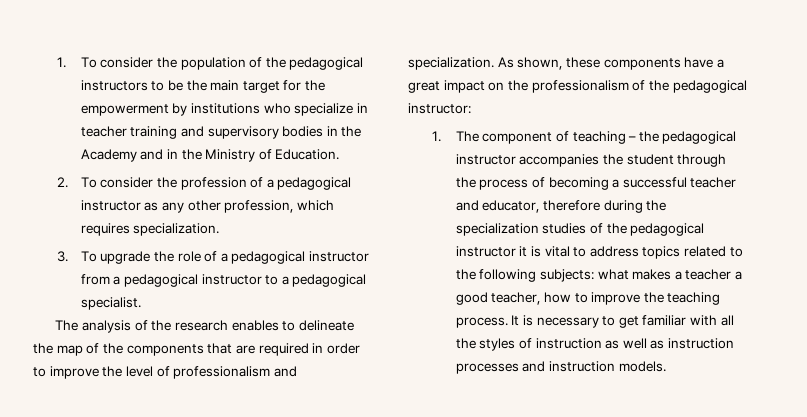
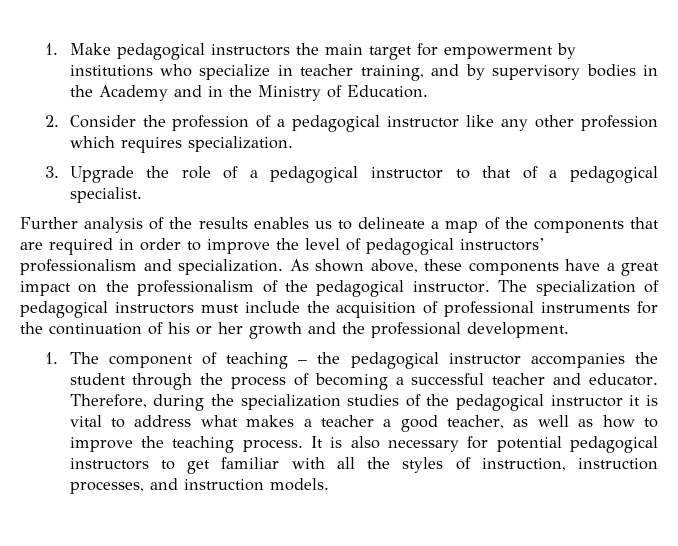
- 1. To consider the population of the pedagogical instructors to be the main target for the empowerment by institutions who specialize in teacher training and supervisory bodies in the Academy and in the Ministry of Education.
+ 1. Make pedagogical instructors the main target for empowerment by institutions who specialize in teacher training, and by supervisory bodies in the Academy and in the Ministry of Education.
- 2. To consider the profession of a pedagogical instructor as any other profession, which requires specialization.
+ 2. Consider the profession of a pedagogical instructor like any other profession which requires specialization.
- 3. To upgrade the role of a pedagogical instructor from a pedagogical instructor to a pedagogical specialist.
+ 3. Upgrade the role of a pedagogical instructor to that of a pedagogical specialist.
- The analysis of the research enables to delineate the map of the components that are required in order to improve the level of professionalism and specialization.
+ Further analysis of the results enables us to delineate a map of the components that are required in order to improve the level of pedagogical instructors’ professionalism and specialization.
- As shown, these components have a great impact on the professionalism of the pedagogical instructor:
+ As shown above, these components have a great impact on the professionalism of the pedagogical instructor. The specialization of pedagogical instructors must include the acquisition of professional instruments for the continuation of his or her growth and the professional development.
- 1. The component of teaching – the pedagogical instructor accompanies the student through the process of becoming a successful teacher and educator, therefore during the specialization studies of the pedagogical instructor it is vital to address topics related to the following subjects: what makes a teacher a good teacher, how to improve the teaching process.
+ 1. The component of teaching – the pedagogical instructor accompanies the student through the process of becoming a successful teacher and educator. Therefore, during the specialization studies of the pedagogical instructor it is vital to address what makes a teacher a good teacher, as well as how to improve the teaching process.
- It is necessary to get familiar with all the styles of instruction as well as instruction processes and instruction models.
+ It is also necessary for potential pedagogical instructors to get familiar with all the styles of instruction, instruction processes, and instruction models.

